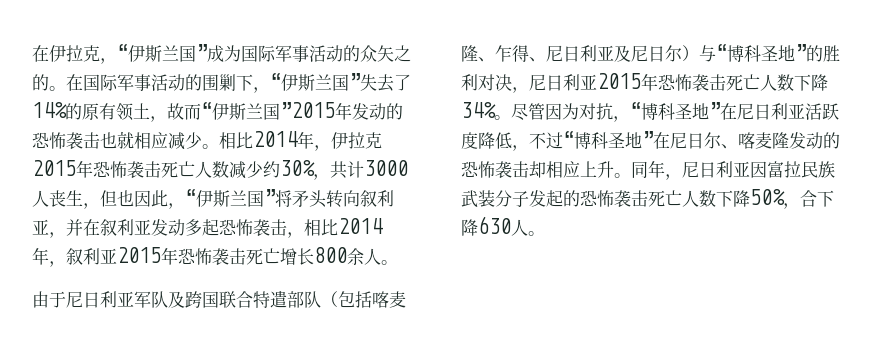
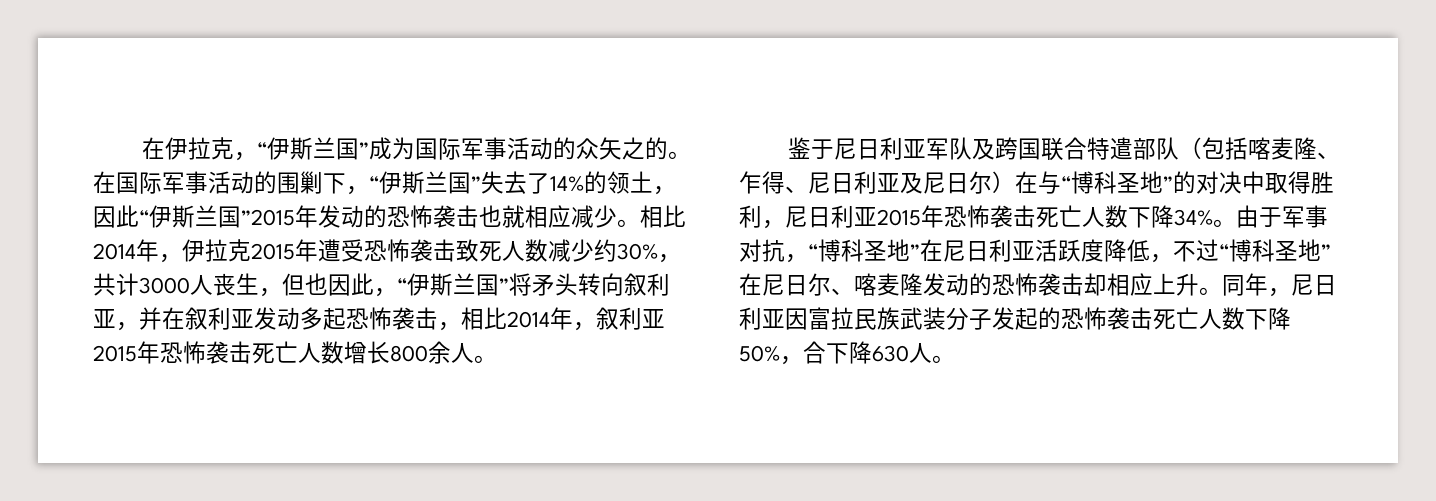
- 在国际军事活动的围剿下，“伊斯兰国”失去了14%的原有领土，故而“伊斯兰国”2015年发动的恐怖袭击也就相应减少。
+ 在国际军事活动的围剿下，“伊斯兰国”失去了14%的领土，因此“伊斯兰国”2015年发动的恐怖袭击也就相应减少。
- 相比2014年，伊拉克2015年恐怖袭击死亡人数减少约30%，共计3000人丧生，但也因此，“伊斯兰国”将矛头转向叙利亚，并在叙利亚发动多起恐怖袭击，相比2014年，叙利亚2015年恐怖袭击死亡增长800余人。
+ 相比2014年，伊拉克2015年遭受恐怖袭击致死人数减少约30%，共计3000人丧生，但也因此，“伊斯兰国”将矛头转向叙利亚，并在叙利亚发动多起恐怖袭击，相比2014年，叙利亚2015年恐怖袭击死亡人数增长800余人。
- 由于尼日利亚军队及跨国联合特遣部队（包括喀麦隆、乍得、尼日利亚及尼日尔）与“博科圣地”的胜利对决，尼日利亚2015年恐怖袭击死亡人数下降34%。
+ 鉴于尼日利亚军队及跨国联合特遣部队（包括喀麦隆、乍得、尼日利亚及尼日尔）在与“博科圣地”的对决中取得胜利，尼日利亚2015年恐怖袭击死亡人数下降34%。
- 尽管因为对抗，“博科圣地”在尼日利亚活跃度降低，不过“博科圣地”在尼日尔、喀麦隆发动的恐怖袭击却相应上升。
+ 由于军事对抗，“博科圣地”在尼日利亚活跃度降低，不过“博科圣地”在尼日尔、喀麦隆发动的恐怖袭击却相应上升。

